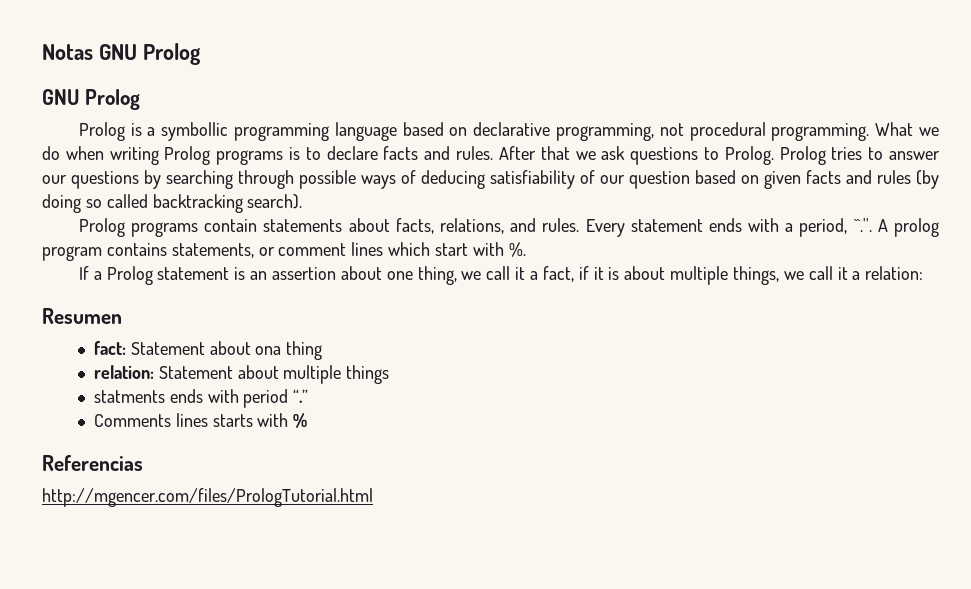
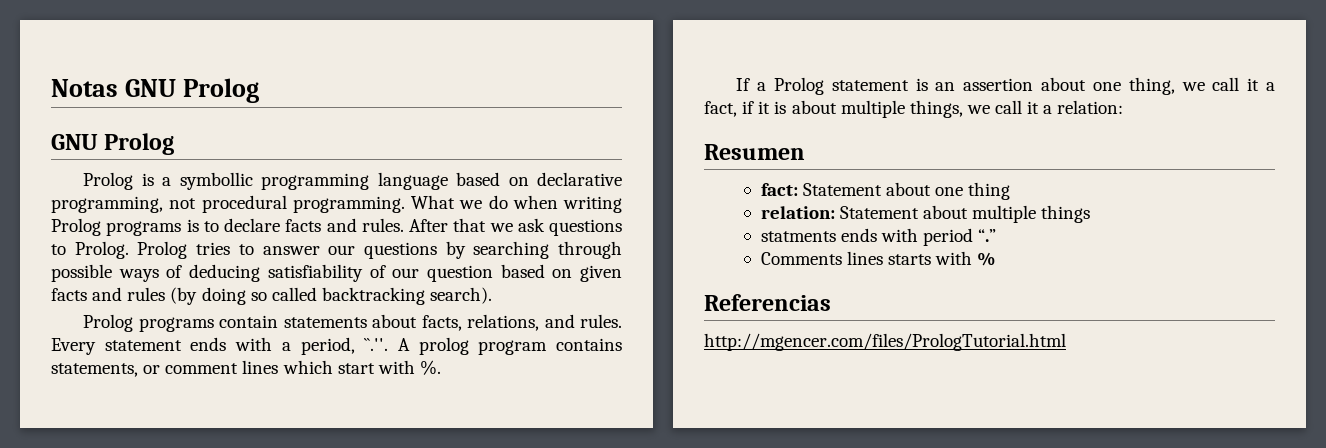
- fact: Statement about ona thing
+ fact: Statement about one thing

